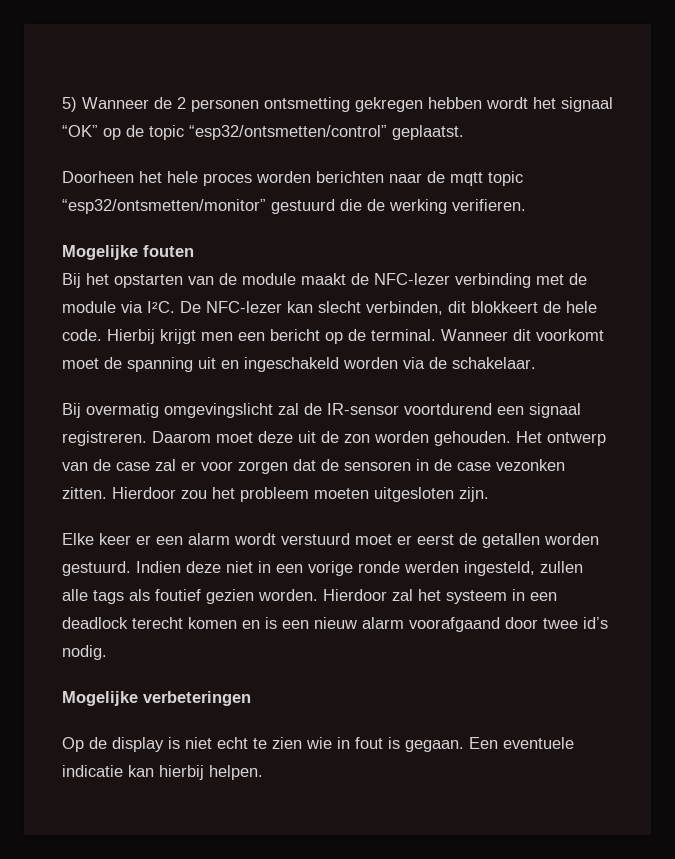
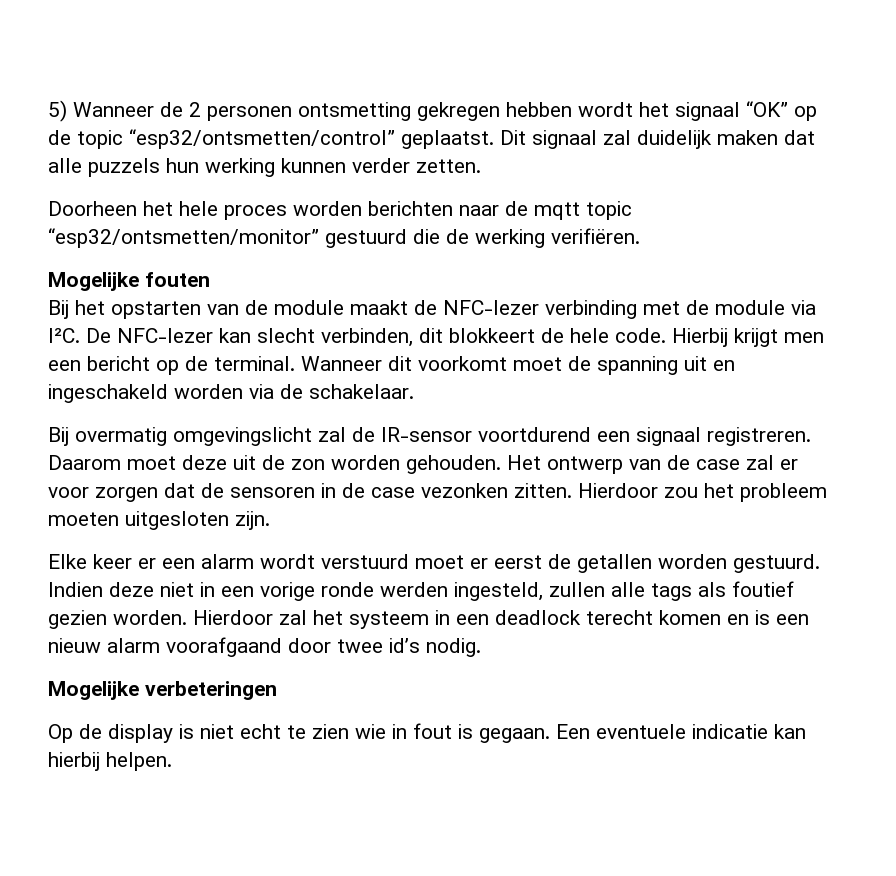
+ Dit signaal zal duidelijk maken dat alle puzzels hun werking kunnen verder zetten.
- Doorheen het hele proces worden berichten naar de mqtt topic “esp32/ontsmetten/monitor” gestuurd die de werking verifieren.
+ Doorheen het hele proces worden berichten naar de mqtt topic “esp32/ontsmetten/monitor” gestuurd die de werking verifiëren.

